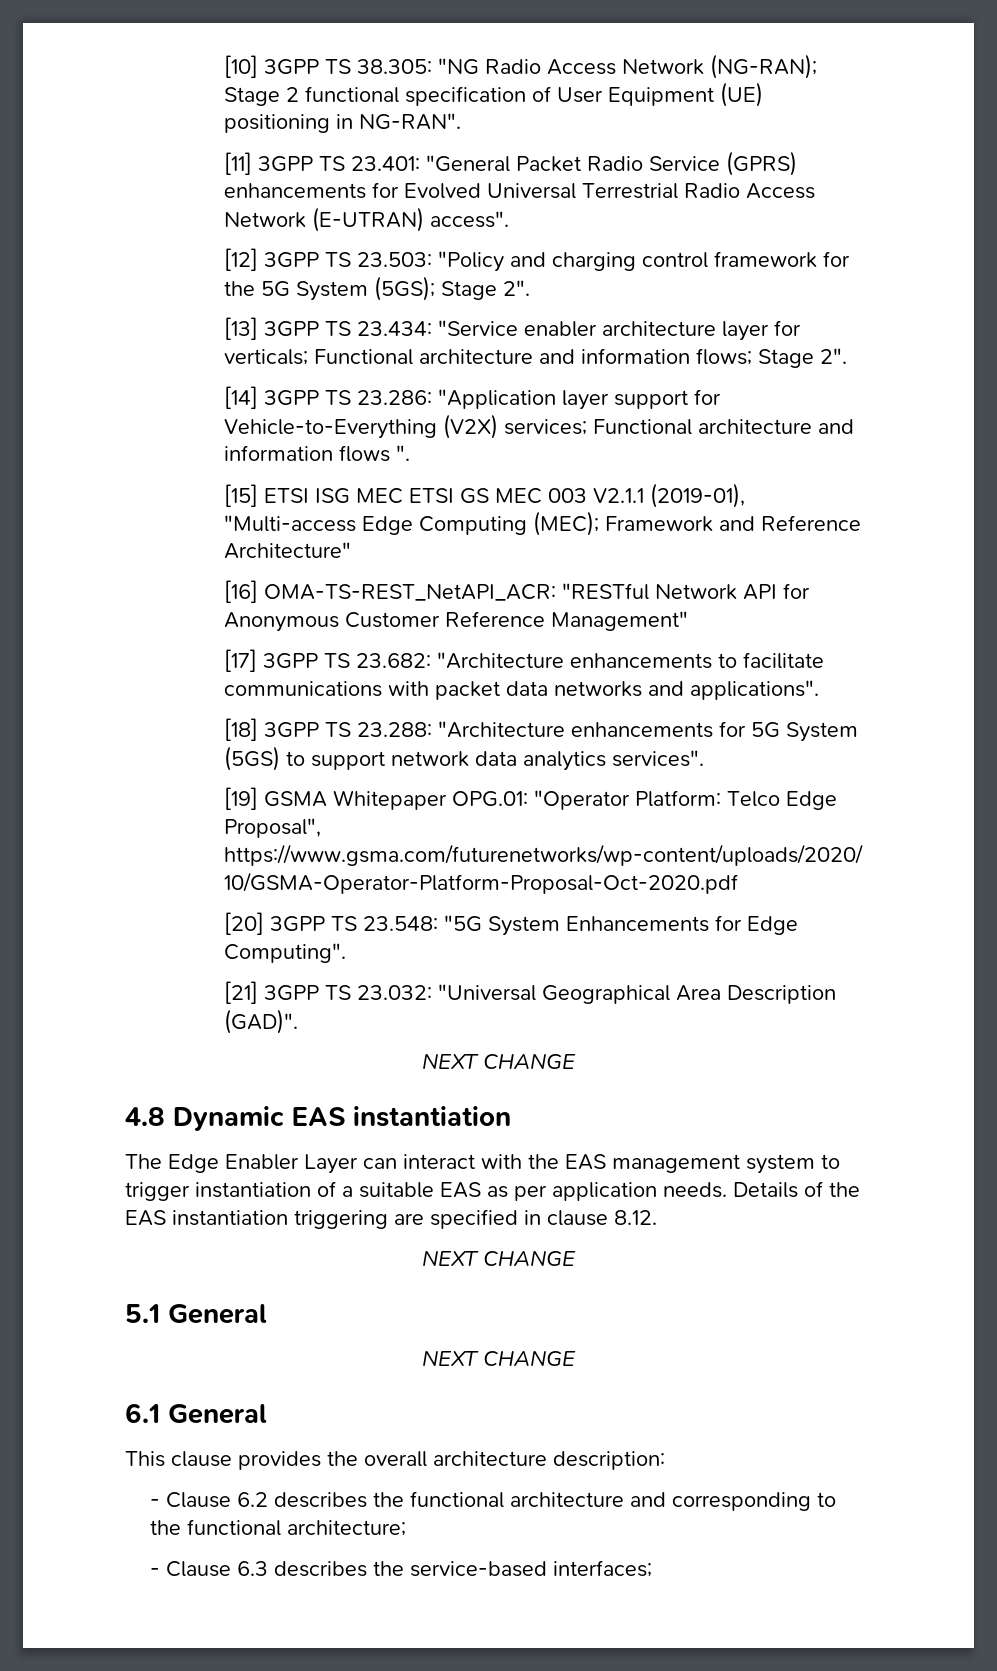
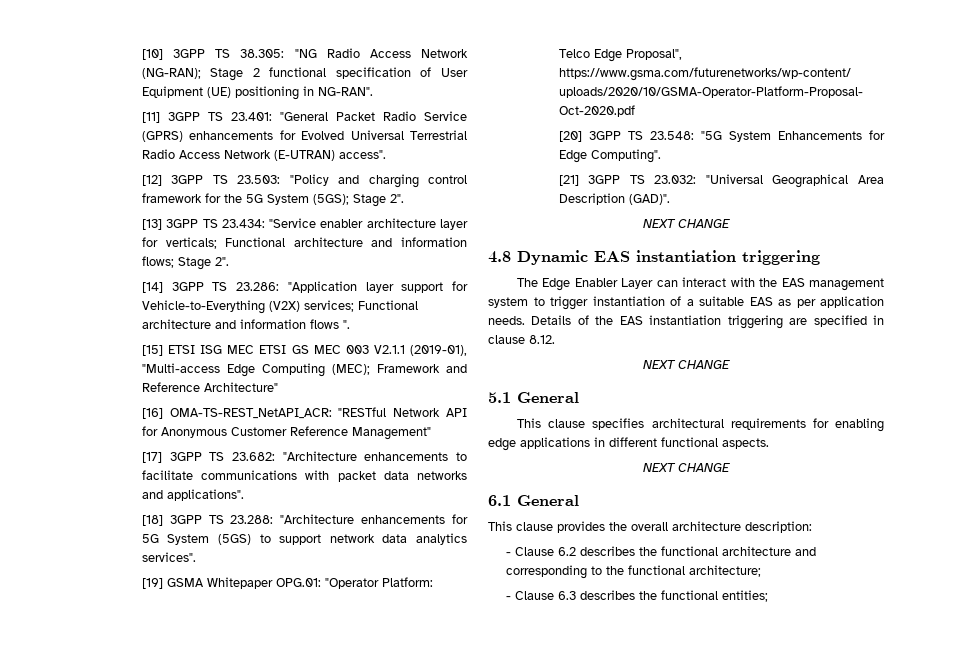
- 4.8 Dynamic EAS instantiation
+ 4.8 Dynamic EAS instantiation triggering
+ This clause specifies architectural requirements for enabling edge applications in different functional aspects.
- - Clause 6.3 describes the service-based interfaces;
+ - Clause 6.3 describes the functional entities;

